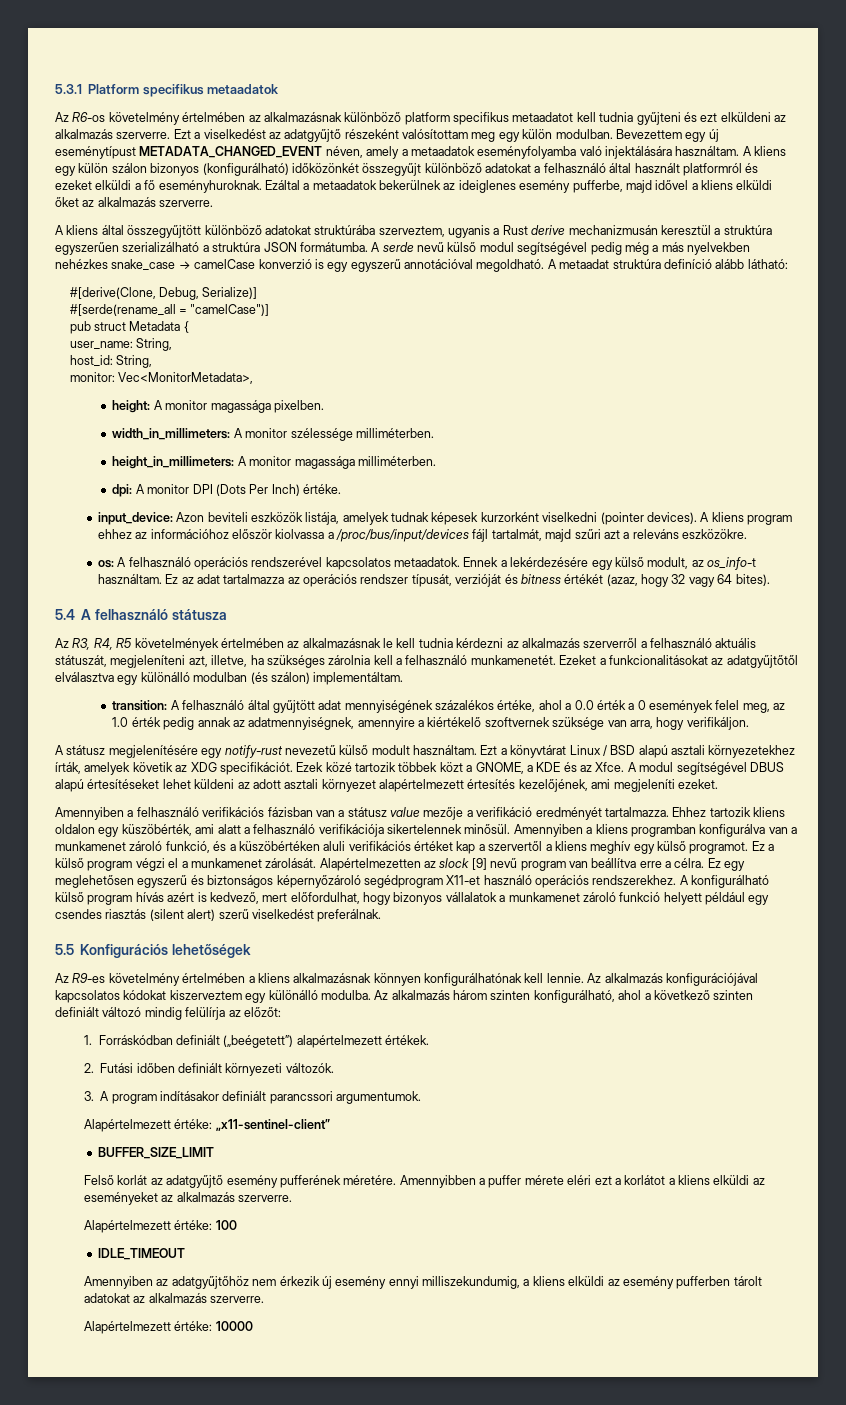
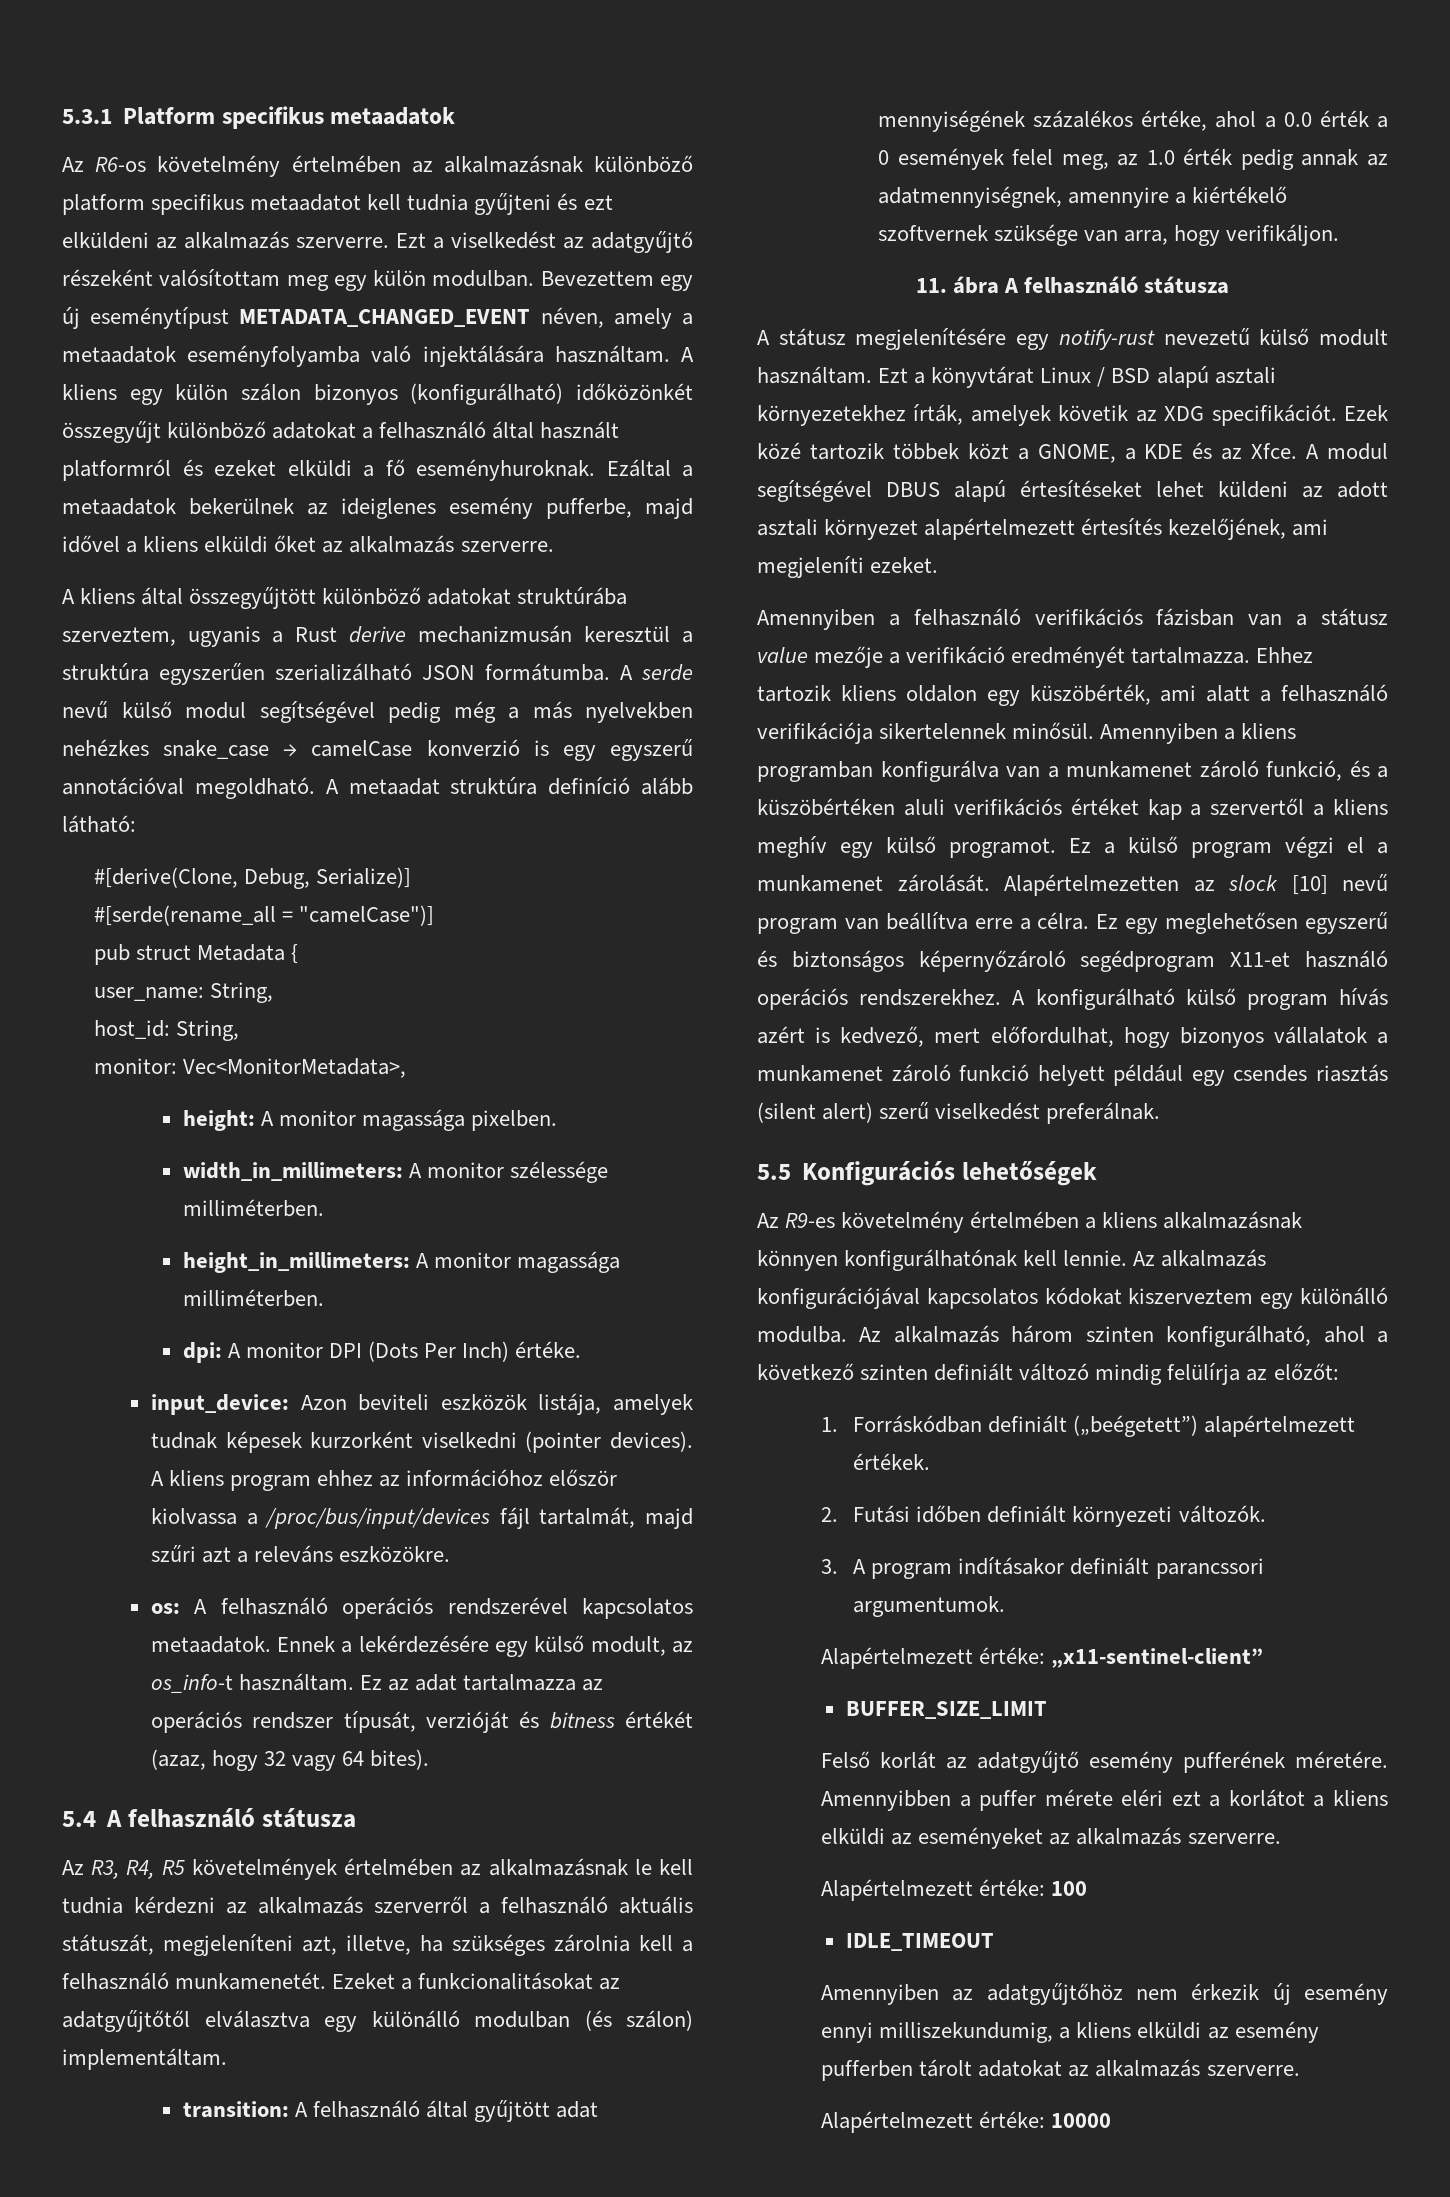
- A kliens által összegyűjtött különböző adatokat struktúrába szerveztem, ugyanis a Rust derive mechanizmusán keresztül a struktúra egyszerűen szerializálható a struktúra JSON formátumba.
+ A kliens által összegyűjtött különböző adatokat struktúrába szerveztem, ugyanis a Rust derive mechanizmusán keresztül a struktúra egyszerűen szerializálható JSON formátumba.
+ 11. ábra A felhasználó státusza
- Alapértelmezetten az slock [9] nevű program van beállítva erre a célra.
+ Alapértelmezetten az slock [10] nevű program van beállítva erre a célra.

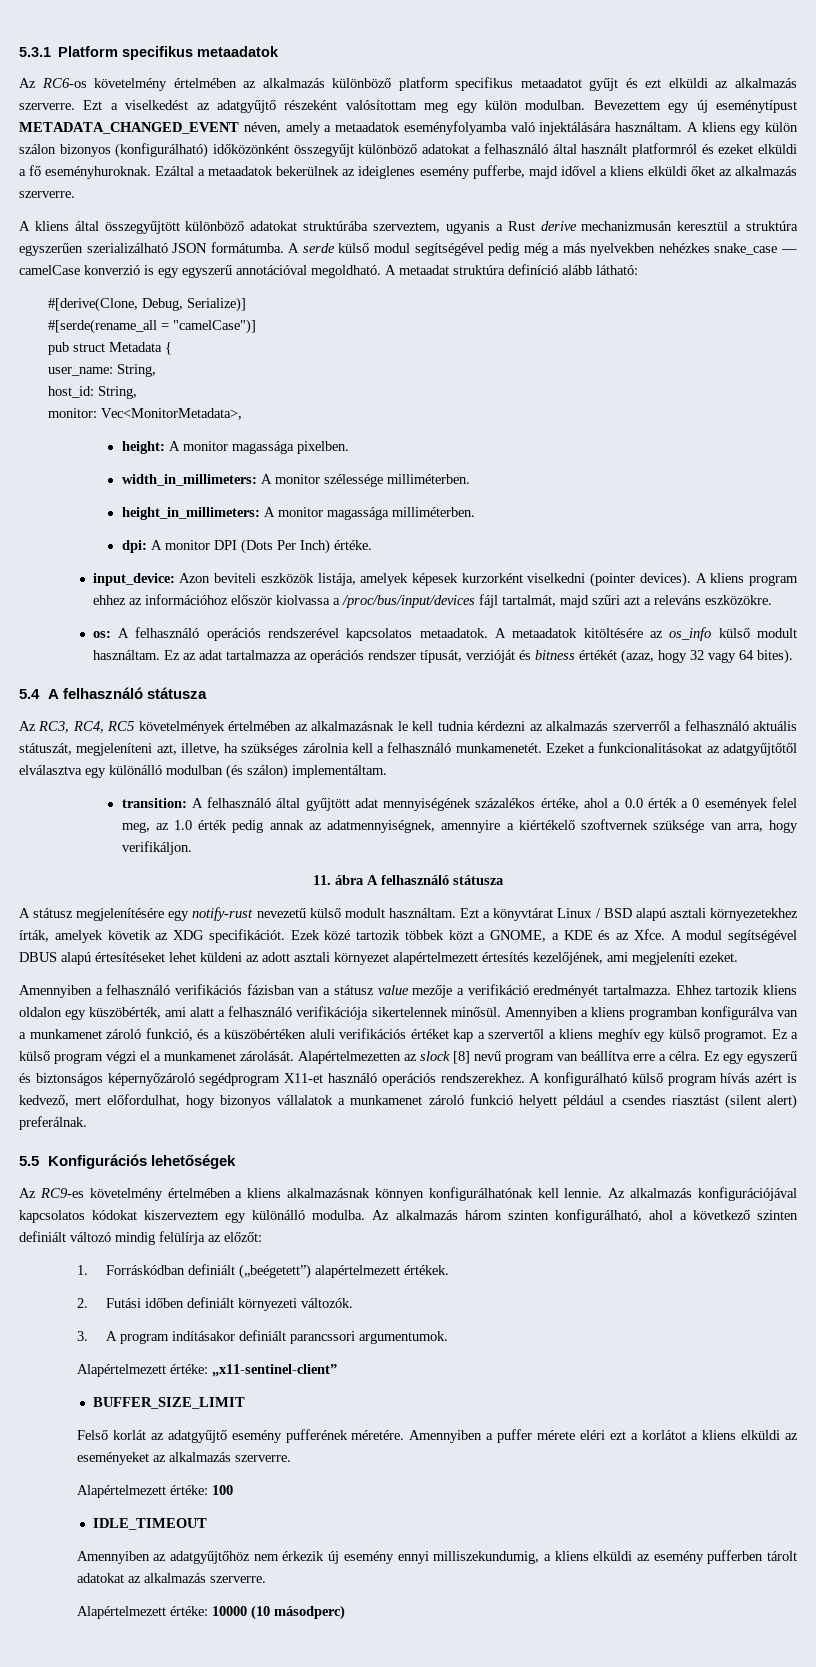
- Az R6-os követelmény értelmében az alkalmazásnak különböző platform specifikus metaadatot kell tudnia gyűjteni és ezt elküldeni az alkalmazás szerverre.
+ Az RC6-os követelmény értelmében az alkalmazás különböző platform specifikus metaadatot gyűjt és ezt elküldi az alkalmazás szerverre.
- A kliens egy külön szálon bizonyos (konfigurálható) időközönkét összegyűjt különböző adatokat a felhasználó által használt platformról és ezeket elküldi a fő eseményhuroknak.
+ A kliens egy külön szálon bizonyos (konfigurálható) időközönként összegyűjt különböző adatokat a felhasználó által használt platformról és ezeket elküldi a fő eseményhuroknak.
- A serde nevű külső modul segítségével pedig még a más nyelvekben nehézkes snake_case → camelCase konverzió is egy egyszerű annotációval megoldható.
+ A serde külső modul segítségével pedig még a más nyelvekben nehézkes snake_case — camelCase konverzió is egy egyszerű annotációval megoldható.
- input_device: Azon beviteli eszközök listája, amelyek tudnak képesek kurzorként viselkedni (pointer devices).
+ input_device: Azon beviteli eszközök listája, amelyek képesek kurzorként viselkedni (pointer devices).
- Ennek a lekérdezésére egy külső modult, az os_info-t használtam.
+ A metaadatok kitöltésére az os_info külső modult használtam.
- Az R3, R4, R5 követelmények értelmében az alkalmazásnak le kell tudnia kérdezni az alkalmazás szerverről a felhasználó aktuális státuszát, megjeleníteni azt, illetve, ha szükséges zárolnia kell a felhasználó munkamenetét.
+ Az RC3, RC4, RC5 követelmények értelmében az alkalmazásnak le kell tudnia kérdezni az alkalmazás szerverről a felhasználó aktuális státuszát, megjeleníteni azt, illetve, ha szükséges zárolnia kell a felhasználó munkamenetét.
- Alapértelmezetten az slock [10] nevű program van beállítva erre a célra.
+ Alapértelmezetten az slock [8] nevű program van beállítva erre a célra.
- Ez egy meglehetősen egyszerű és biztonságos képernyőzároló segédprogram X11-et használó operációs rendszerekhez.
+ Ez egy egyszerű és biztonságos képernyőzároló segédprogram X11-et használó operációs rendszerekhez.
- A konfigurálható külső program hívás azért is kedvező, mert előfordulhat, hogy bizonyos vállalatok a munkamenet zároló funkció helyett például egy csendes riasztás (silent alert) szerű viselkedést preferálnak.
+ A konfigurálható külső program hívás azért is kedvező, mert előfordulhat, hogy bizonyos vállalatok a munkamenet zároló funkció helyett például a csendes riasztást (silent alert) preferálnak.
- Az R9-es követelmény értelmében a kliens alkalmazásnak könnyen konfigurálhatónak kell lennie.
+ Az RC9-es követelmény értelmében a kliens alkalmazásnak könnyen konfigurálhatónak kell lennie.
- Amennyibben a puffer mérete eléri ezt a korlátot a kliens elküldi az eseményeket az alkalmazás szerverre.
+ Amennyiben a puffer mérete eléri ezt a korlátot a kliens elküldi az eseményeket az alkalmazás szerverre.
- Alapértelmezett értéke: 10000
+ Alapértelmezett értéke: 10000 (10 másodperc)

